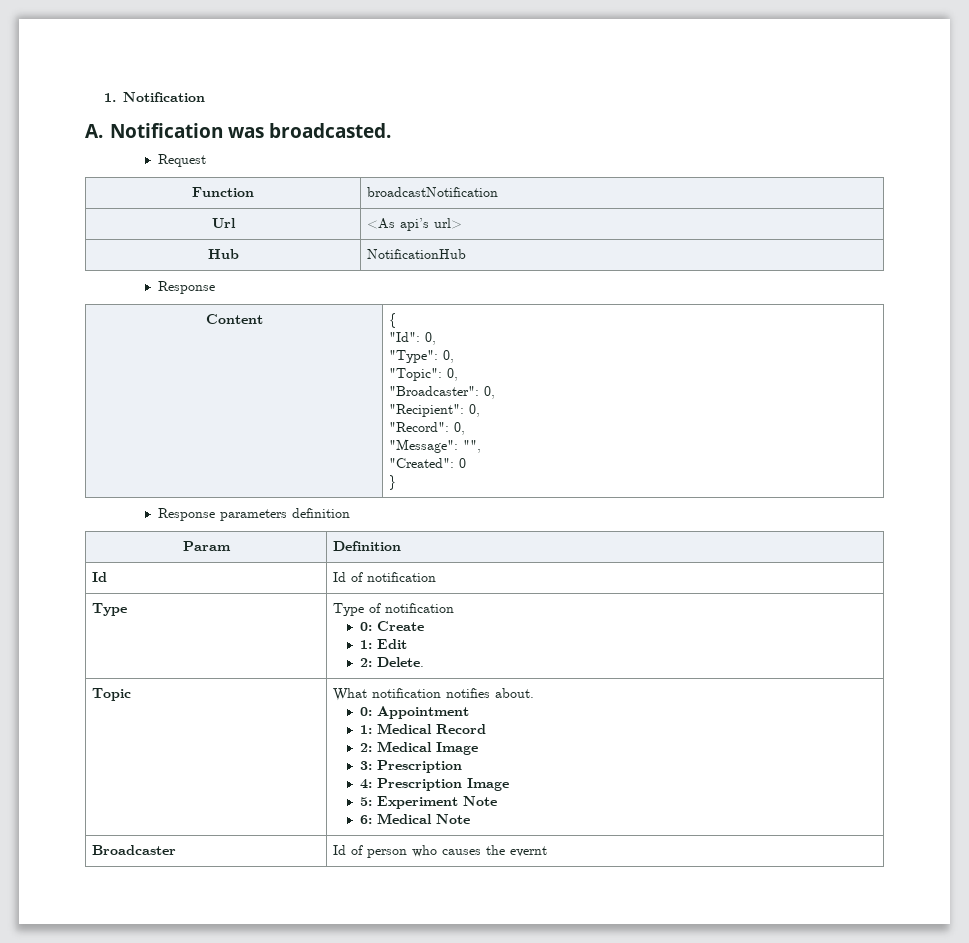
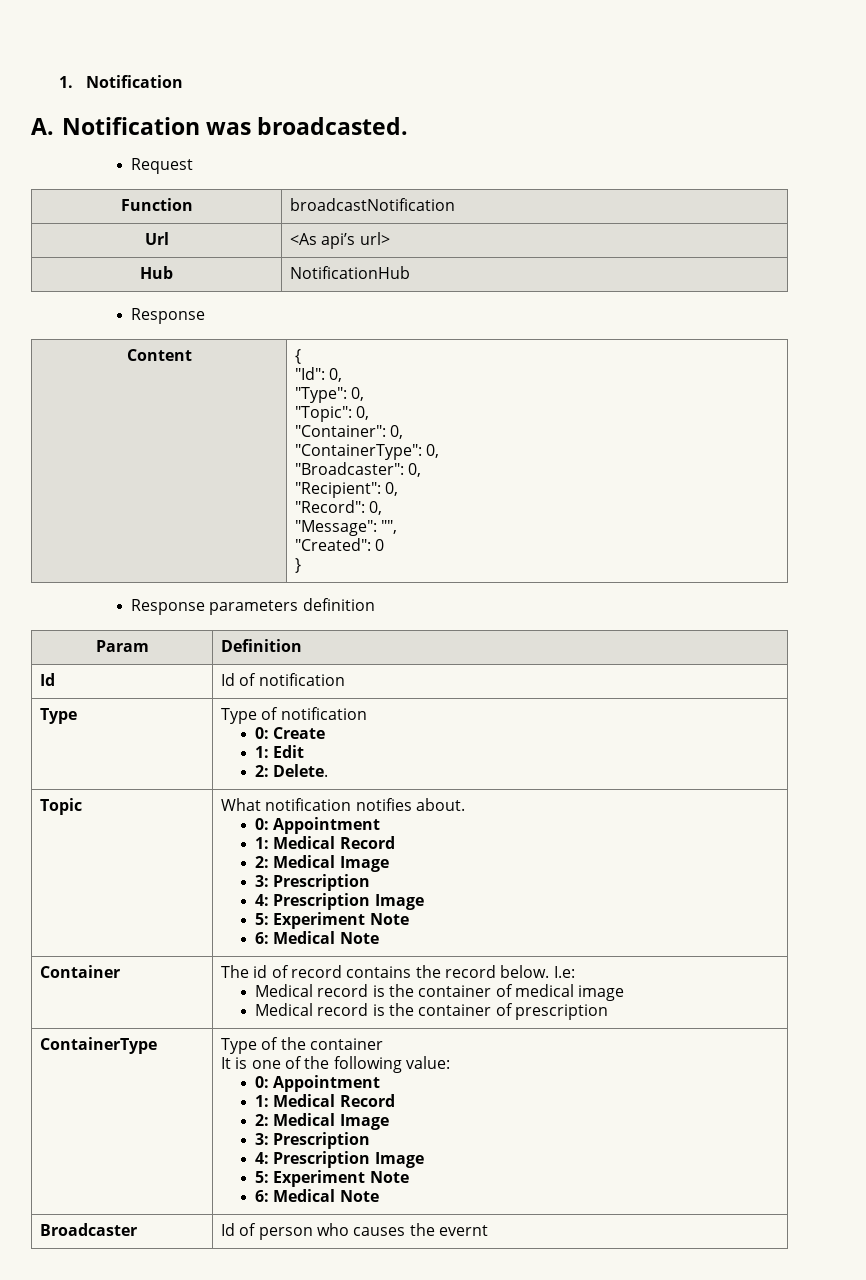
  Content | {
  "Id": 0,
  "Type": 0,
  "Topic": 0,
+ "Container": 0,
+ "ContainerType": 0,
+ Container | The id of record contains the record below. I.e:
+ Medical record is the container of medical image
+ Medical record is the container of prescription
+ ContainerType | Type of the container
+ It is one of the following value:
+ 0: Appointment
+ 1: Medical Record
+ 2: Medical Image
+ 3: Prescription
+ 4: Prescription Image
+ 5: Experiment Note
+ 6: Medical Note

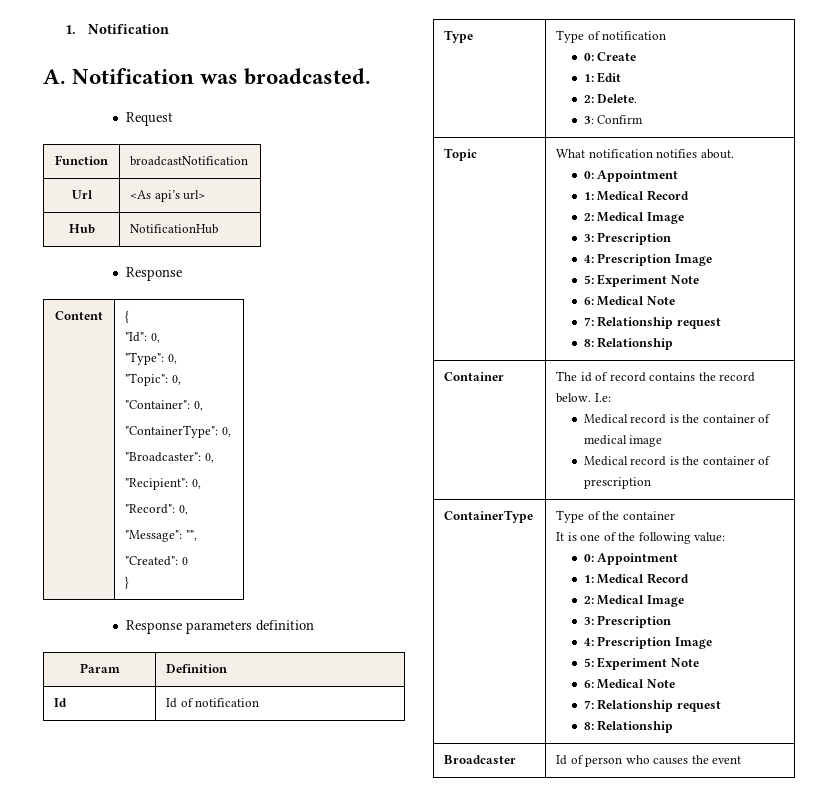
  Type | Type of notification
  0: Create
  1: Edit
  2: Delete.
+ 3: Confirm
  Topic | What notification notifies about.
  0: Appointment
  1: Medical Record
  2: Medical Image
  3: Prescription
  4: Prescription Image
  5: Experiment Note
  6: Medical Note
+ 7: Relationship request
+ 8: Relationship
  ContainerType | Type of the container
  It is one of the following value:
  0: Appointment
  1: Medical Record
  2: Medical Image
  3: Prescription
  4: Prescription Image
  5: Experiment Note
  6: Medical Note
+ 7: Relationship request
+ 8: Relationship
- Broadcaster | Id of person who causes the evernt
+ Broadcaster | Id of person who causes the event

